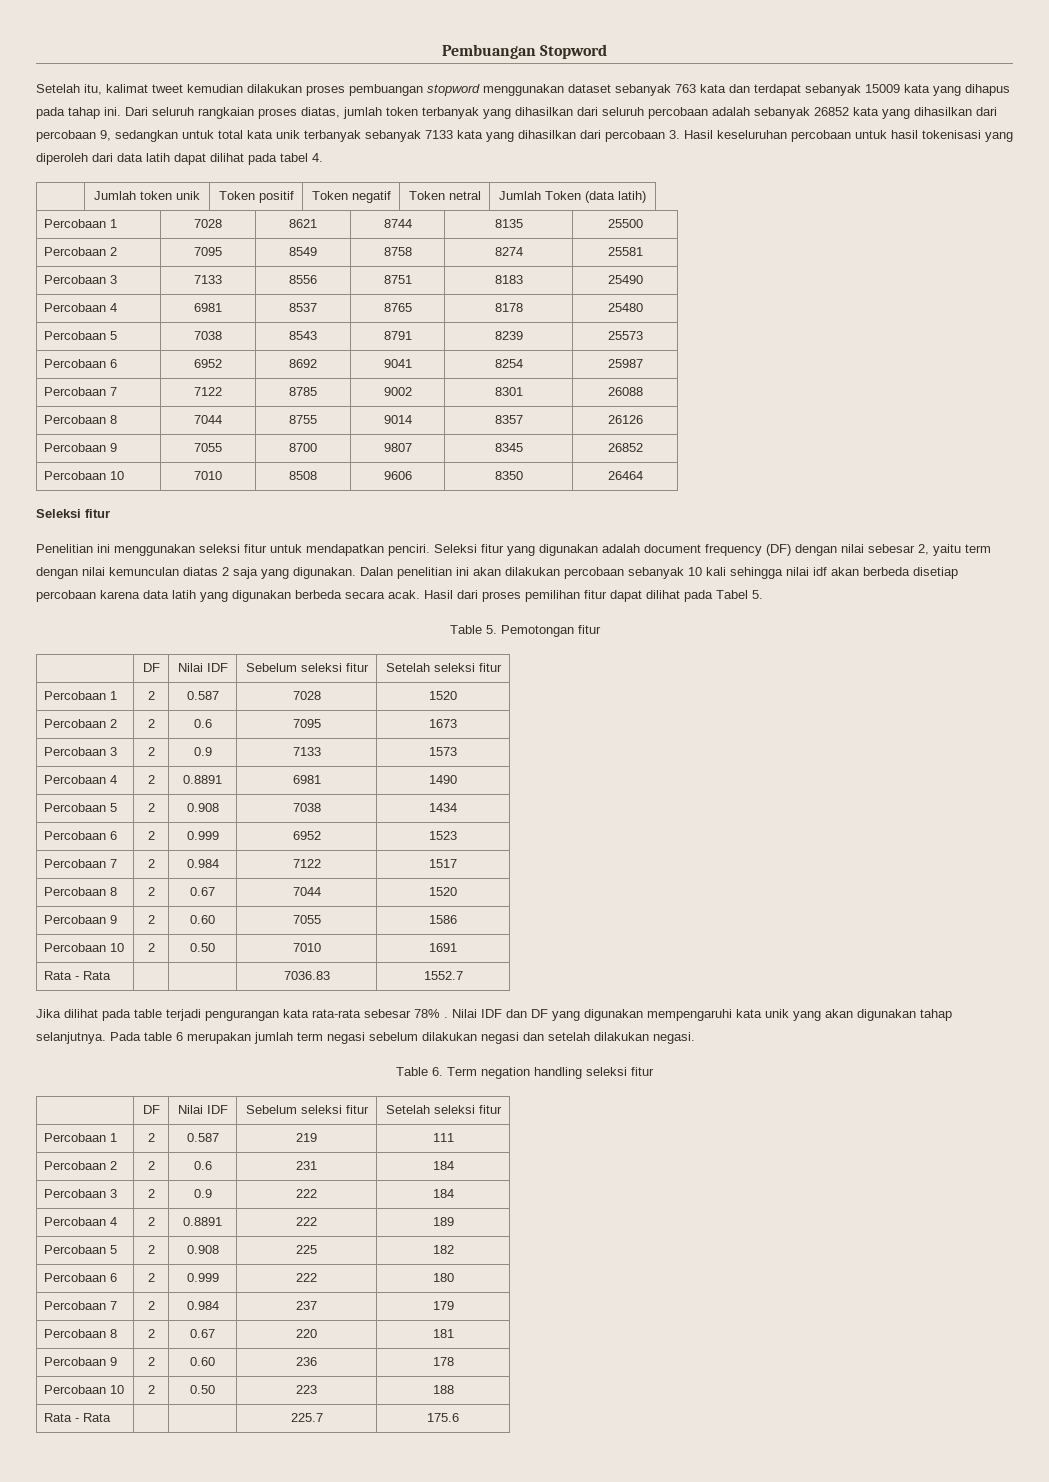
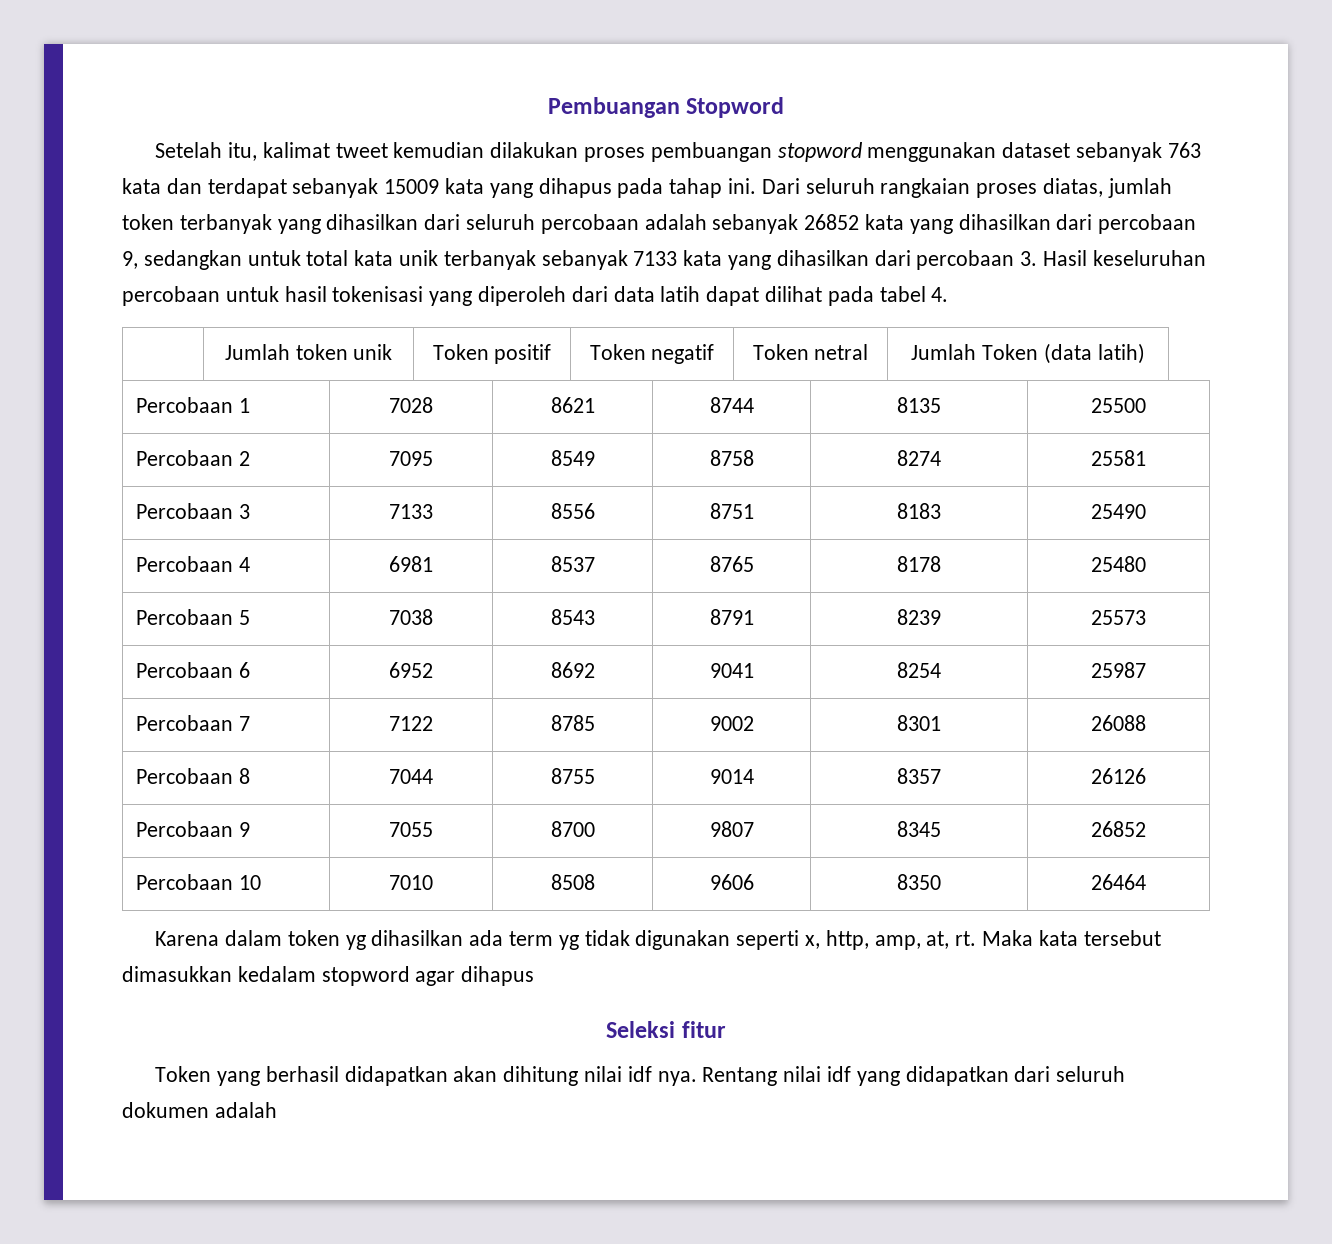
  Percobaan 10 | 7010 | 8508 | 9606 | 8350 | 26464
+ Karena dalam token yg dihasilkan ada term yg tidak digunakan seperti x, http, amp, at, rt. Maka kata tersebut dimasukkan kedalam stopword agar dihapus
  Seleksi fitur
- Penelitian ini menggunakan seleksi fitur untuk mendapatkan penciri. Seleksi fitur yang digunakan adalah document frequency (DF) dengan nilai sebesar 2, yaitu term dengan nilai kemunculan diatas 2 saja yang digunakan. Dalan penelitian ini akan dilakukan percobaan sebanyak 10 kali sehingga nilai idf akan berbeda disetiap percobaan karena data latih yang digunakan berbeda secara acak. Hasil dari proses pemilihan fitur dapat dilihat pada Tabel 5.
- Table 5. Pemotongan fitur
- | DF | Nilai IDF | Sebelum seleksi fitur | Setelah seleksi fitur
- Percobaan 1 | 2 | 0.587 | 7028 | 1520
- Percobaan 2 | 2 | 0.6 | 7095 | 1673
- Percobaan 3 | 2 | 0.9 | 7133 | 1573
- Percobaan 4 | 2 | 0.8891 | 6981 | 1490
- Percobaan 5 | 2 | 0.908 | 7038 | 1434
- Percobaan 6 | 2 | 0.999 | 6952 | 1523
- Percobaan 7 | 2 | 0.984 | 7122 | 1517
- Percobaan 8 | 2 | 0.67 | 7044 | 1520
- Percobaan 9 | 2 | 0.60 | 7055 | 1586
- Percobaan 10 | 2 | 0.50 | 7010 | 1691
- Rata - Rata | | | 7036.83 | 1552.7
- Jika dilihat pada table terjadi pengurangan kata rata-rata sebesar 78% . Nilai IDF dan DF yang digunakan mempengaruhi kata unik yang akan digunakan tahap selanjutnya. Pada table 6 merupakan jumlah term negasi sebelum dilakukan negasi dan setelah dilakukan negasi.
- Table 6. Term negation handling seleksi fitur
- | DF | Nilai IDF | Sebelum seleksi fitur | Setelah seleksi fitur
- Percobaan 1 | 2 | 0.587 | 219 | 111
- Percobaan 2 | 2 | 0.6 | 231 | 184
- Percobaan 3 | 2 | 0.9 | 222 | 184
- Percobaan 4 | 2 | 0.8891 | 222 | 189
- Percobaan 5 | 2 | 0.908 | 225 | 182
- Percobaan 6 | 2 | 0.999 | 222 | 180
- Percobaan 7 | 2 | 0.984 | 237 | 179
- Percobaan 8 | 2 | 0.67 | 220 | 181
- Percobaan 9 | 2 | 0.60 | 236 | 178
- Percobaan 10 | 2 | 0.50 | 223 | 188
- Rata - Rata | | | 225.7 | 175.6
+ Token yang berhasil didapatkan akan dihitung nilai idf nya. Rentang nilai idf yang didapatkan dari seluruh dokumen adalah

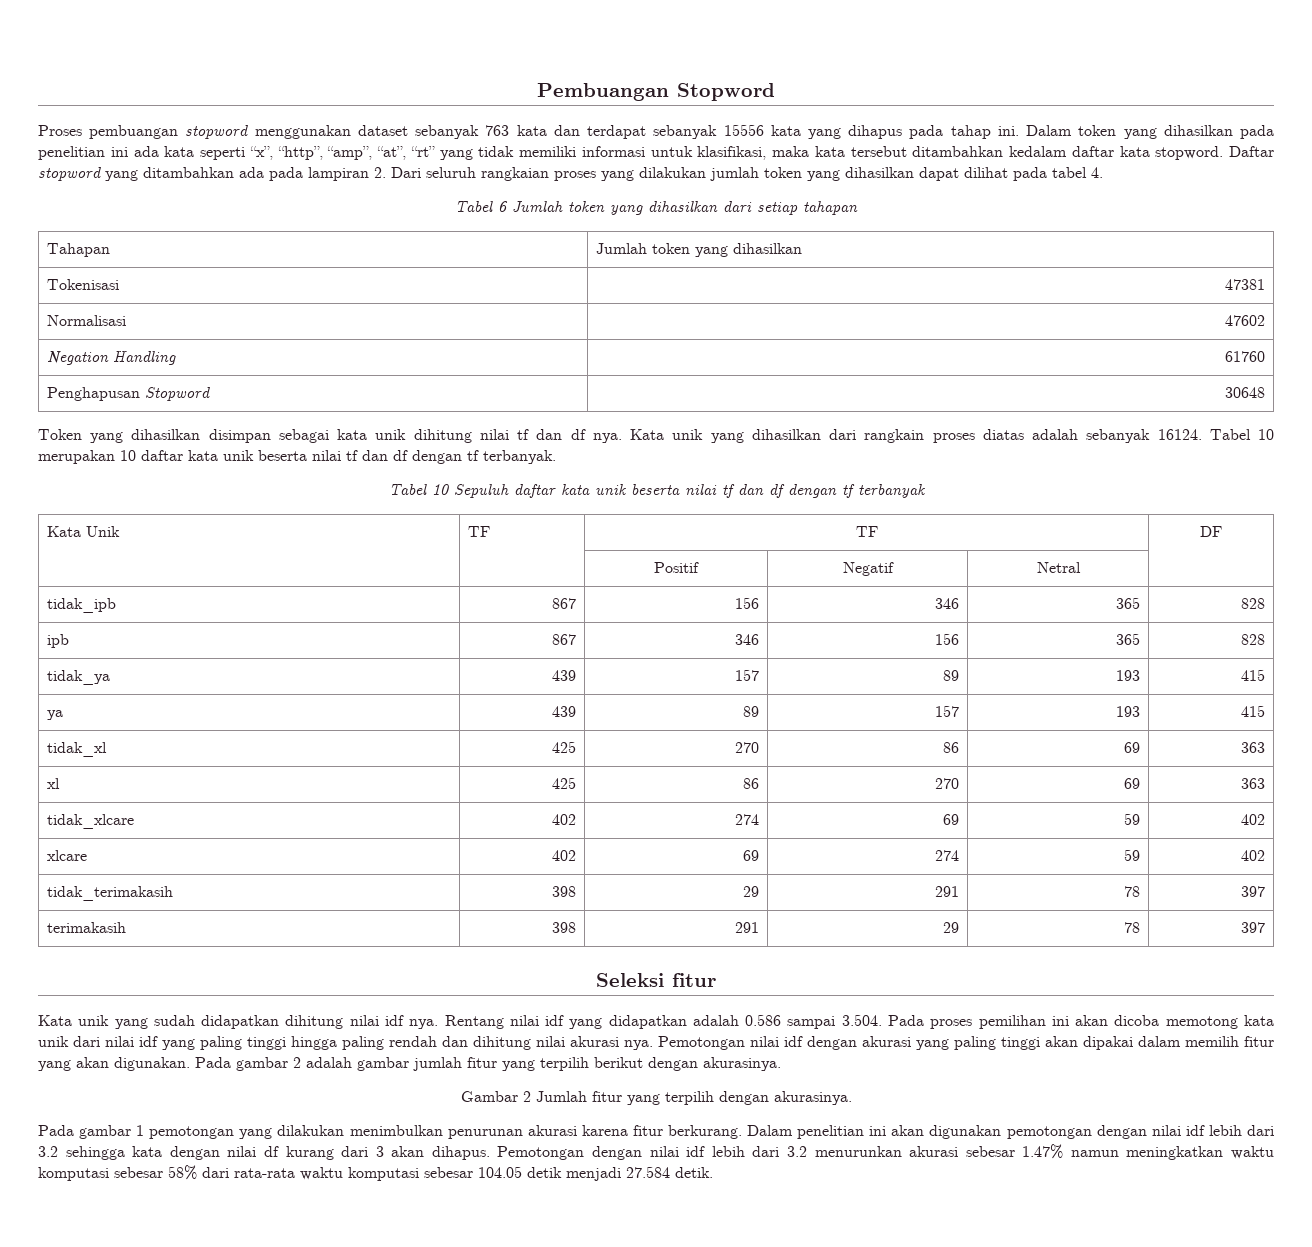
- Setelah itu, kalimat tweet kemudian dilakukan proses pembuangan stopword menggunakan dataset sebanyak 763 kata dan terdapat sebanyak 15009 kata yang dihapus pada tahap ini.
+ Proses pembuangan stopword menggunakan dataset sebanyak 763 kata dan terdapat sebanyak 15556 kata yang dihapus pada tahap ini.
- Dari seluruh rangkaian proses diatas, jumlah token terbanyak yang dihasilkan dari seluruh percobaan adalah sebanyak 26852 kata yang dihasilkan dari percobaan 9, sedangkan untuk total kata unik terbanyak sebanyak 7133 kata yang dihasilkan dari percobaan 3. Hasil keseluruhan percobaan untuk hasil tokenisasi yang diperoleh dari data latih dapat dilihat pada tabel 4.
+ Dalam token yang dihasilkan pada penelitian ini ada kata seperti “x”, “http”, “amp”, “at”, “rt” yang tidak memiliki informasi untuk klasifikasi, maka kata tersebut ditambahkan kedalam daftar kata stopword. Daftar stopword yang ditambahkan ada pada lampiran 2. Dari seluruh rangkaian proses yang dilakukan jumlah token yang dihasilkan dapat dilihat pada tabel 4.
- | Jumlah token unik | Token positif | Token negatif | Token netral | Jumlah Token (data latih)
- Percobaan 1 | 7028 | 8621 | 8744 | 8135 | 25500
- Percobaan 2 | 7095 | 8549 | 8758 | 8274 | 25581
- Percobaan 3 | 7133 | 8556 | 8751 | 8183 | 25490
- Percobaan 4 | 6981 | 8537 | 8765 | 8178 | 25480
- Percobaan 5 | 7038 | 8543 | 8791 | 8239 | 25573
- Percobaan 6 | 6952 | 8692 | 9041 | 8254 | 25987
- Percobaan 7 | 7122 | 8785 | 9002 | 8301 | 26088
- Percobaan 8 | 7044 | 8755 | 9014 | 8357 | 26126
- Percobaan 9 | 7055 | 8700 | 9807 | 8345 | 26852
- Percobaan 10 | 7010 | 8508 | 9606 | 8350 | 26464
- Karena dalam token yg dihasilkan ada term yg tidak digunakan seperti x, http, amp, at, rt. Maka kata tersebut dimasukkan kedalam stopword agar dihapus
+ Tabel 6 Jumlah token yang dihasilkan dari setiap tahapan
+ Tahapan | Jumlah token yang dihasilkan
+ Tokenisasi | 47381
+ Normalisasi | 47602
+ Negation Handling | 61760
+ Penghapusan Stopword | 30648
+ Token yang dihasilkan disimpan sebagai kata unik dihitung nilai tf dan df nya. Kata unik yang dihasilkan dari rangkain proses diatas adalah sebanyak 16124. Tabel 10 merupakan 10 daftar kata unik beserta nilai tf dan df dengan tf terbanyak.
+ Tabel 10 Sepuluh daftar kata unik beserta nilai tf dan df dengan tf terbanyak
+ Kata Unik | TF | TF | DF
+ | | Positif | Negatif | Netral |
+ tidak_ipb | 867 | 156 | 346 | 365 | 828
+ ipb | 867 | 346 | 156 | 365 | 828
+ tidak_ya | 439 | 157 | 89 | 193 | 415
+ ya | 439 | 89 | 157 | 193 | 415
+ tidak_xl | 425 | 270 | 86 | 69 | 363
+ xl | 425 | 86 | 270 | 69 | 363
+ tidak_xlcare | 402 | 274 | 69 | 59 | 402
+ xlcare | 402 | 69 | 274 | 59 | 402
+ tidak_terimakasih | 398 | 29 | 291 | 78 | 397
+ terimakasih | 398 | 291 | 29 | 78 | 397
  Seleksi fitur
- Token yang berhasil didapatkan akan dihitung nilai idf nya.
+ Kata unik yang sudah didapatkan dihitung nilai idf nya.
- Rentang nilai idf yang didapatkan dari seluruh dokumen adalah
+ Rentang nilai idf yang didapatkan adalah 0.586 sampai 3.504. Pada proses pemilihan ini akan dicoba memotong kata unik dari nilai idf yang paling tinggi hingga paling rendah dan dihitung nilai akurasi nya. Pemotongan nilai idf dengan akurasi yang paling tinggi akan dipakai dalam memilih fitur yang akan digunakan. Pada gambar 2 adalah gambar jumlah fitur yang terpilih berikut dengan akurasinya.
+ Gambar 2 Jumlah fitur yang terpilih dengan akurasinya.
+ Pada gambar 1 pemotongan yang dilakukan menimbulkan penurunan akurasi karena fitur berkurang. Dalam penelitian ini akan digunakan pemotongan dengan nilai idf lebih dari 3.2 sehingga kata dengan nilai df kurang dari 3 akan dihapus. Pemotongan dengan nilai idf lebih dari 3.2 menurunkan akurasi sebesar 1.47% namun meningkatkan waktu komputasi sebesar 58% dari rata-rata waktu komputasi sebesar 104.05 detik menjadi 27.584 detik.

